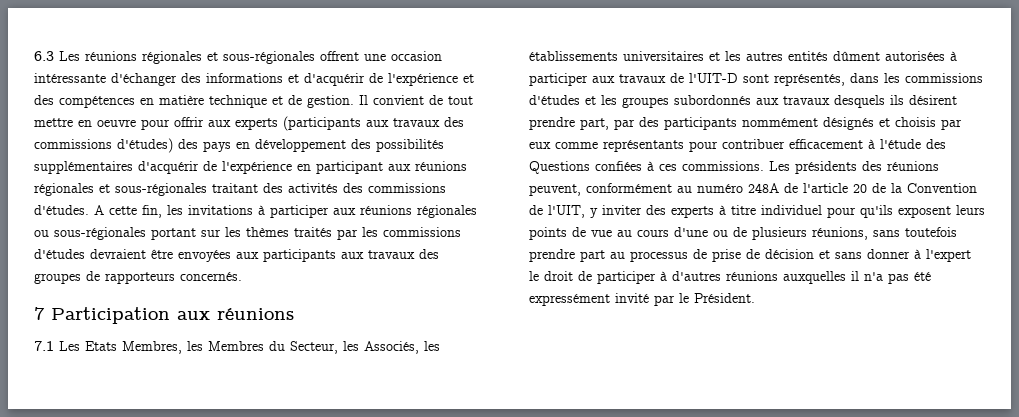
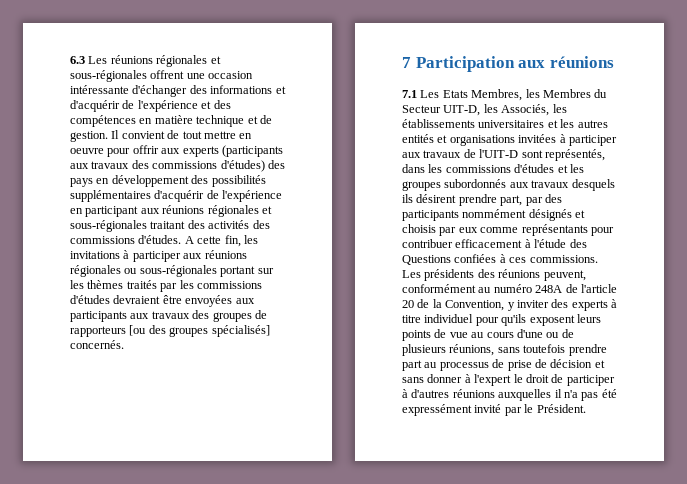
- A cette fin, les invitations à participer aux réunions régionales ou sous-régionales portant sur les thèmes traités par les commissions d'études devraient être envoyées aux participants aux travaux des groupes de rapporteurs concernés.
+ A cette fin, les invitations à participer aux réunions régionales ou sous-régionales portant sur les thèmes traités par les commissions d'études devraient être envoyées aux participants aux travaux des groupes de rapporteurs [ou des groupes spécialisés] concernés.
- 7.1 Les Etats Membres, les Membres du Secteur, les Associés, les établissements universitaires et les autres entités dûment autorisées à participer aux travaux de l'UIT-D sont représentés, dans les commissions d'études et les groupes subordonnés aux travaux desquels ils désirent prendre part, par des participants nommément désignés et choisis par eux comme représentants pour contribuer efficacement à l'étude des Questions confiées à ces commissions.
+ 7.1 Les Etats Membres, les Membres du Secteur UIT-D, les Associés, les établissements universitaires et les autres entités et organisations invitées à participer aux travaux de l'UIT-D sont représentés, dans les commissions d'études et les groupes subordonnés aux travaux desquels ils désirent prendre part, par des participants nommément désignés et choisis par eux comme représentants pour contribuer efficacement à l'étude des Questions confiées à ces commissions.
- Les présidents des réunions peuvent, conformément au numéro 248A de l'article 20 de la Convention de l'UIT, y inviter des experts à titre individuel pour qu'ils exposent leurs points de vue au cours d'une ou de plusieurs réunions, sans toutefois prendre part au processus de prise de décision et sans donner à l'expert le droit de participer à d'autres réunions auxquelles il n'a pas été expressément invité par le Président.
+ Les présidents des réunions peuvent, conformément au numéro 248A de l'article 20 de la Convention, y inviter des experts à titre individuel pour qu'ils exposent leurs points de vue au cours d'une ou de plusieurs réunions, sans toutefois prendre part au processus de prise de décision et sans donner à l'expert le droit de participer à d'autres réunions auxquelles il n'a pas été expressément invité par le Président.

